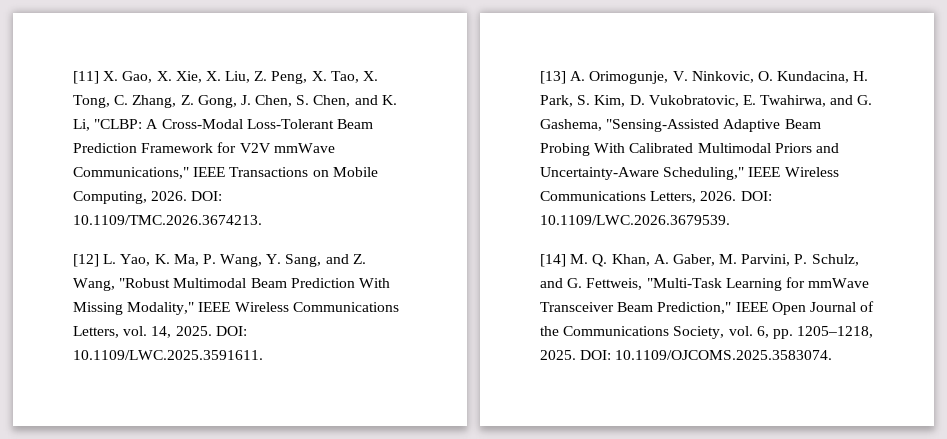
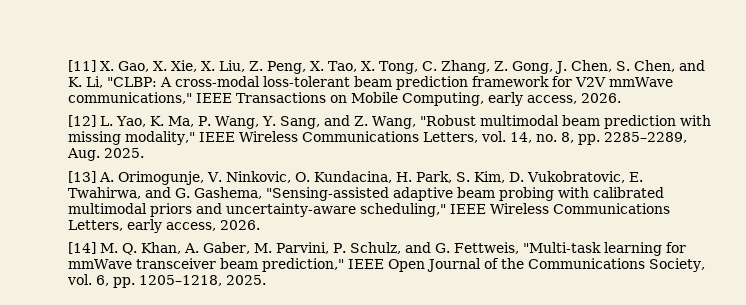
- [11] X. Gao, X. Xie, X. Liu, Z. Peng, X. Tao, X. Tong, C. Zhang, Z. Gong, J. Chen, S. Chen, and K. Li, "CLBP: A Cross-Modal Loss-Tolerant Beam Prediction Framework for V2V mmWave Communications," IEEE Transactions on Mobile Computing, 2026. DOI: 10.1109/TMC.2026.3674213.
+ [11] X. Gao, X. Xie, X. Liu, Z. Peng, X. Tao, X. Tong, C. Zhang, Z. Gong, J. Chen, S. Chen, and K. Li, "CLBP: A cross-modal loss-tolerant beam prediction framework for V2V mmWave communications," IEEE Transactions on Mobile Computing, early access, 2026.
- [12] L. Yao, K. Ma, P. Wang, Y. Sang, and Z. Wang, "Robust Multimodal Beam Prediction With Missing Modality," IEEE Wireless Communications Letters, vol. 14, 2025. DOI: 10.1109/LWC.2025.3591611.
+ [12] L. Yao, K. Ma, P. Wang, Y. Sang, and Z. Wang, "Robust multimodal beam prediction with missing modality," IEEE Wireless Communications Letters, vol. 14, no. 8, pp. 2285–2289, Aug. 2025.
- [13] A. Orimogunje, V. Ninkovic, O. Kundacina, H. Park, S. Kim, D. Vukobratovic, E. Twahirwa, and G. Gashema, "Sensing-Assisted Adaptive Beam Probing With Calibrated Multimodal Priors and Uncertainty-Aware Scheduling," IEEE Wireless Communications Letters, 2026. DOI: 10.1109/LWC.2026.3679539.
+ [13] A. Orimogunje, V. Ninkovic, O. Kundacina, H. Park, S. Kim, D. Vukobratovic, E. Twahirwa, and G. Gashema, "Sensing-assisted adaptive beam probing with calibrated multimodal priors and uncertainty-aware scheduling," IEEE Wireless Communications Letters, early access, 2026.
- [14] M. Q. Khan, A. Gaber, M. Parvini, P. Schulz, and G. Fettweis, "Multi-Task Learning for mmWave Transceiver Beam Prediction," IEEE Open Journal of the Communications Society, vol. 6, pp. 1205–1218, 2025. DOI: 10.1109/OJCOMS.2025.3583074.
+ [14] M. Q. Khan, A. Gaber, M. Parvini, P. Schulz, and G. Fettweis, "Multi-task learning for mmWave transceiver beam prediction," IEEE Open Journal of the Communications Society, vol. 6, pp. 1205–1218, 2025.

